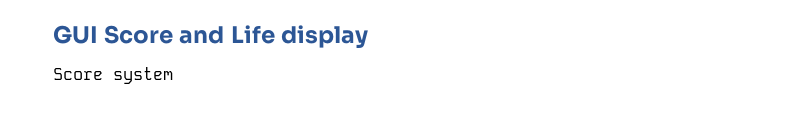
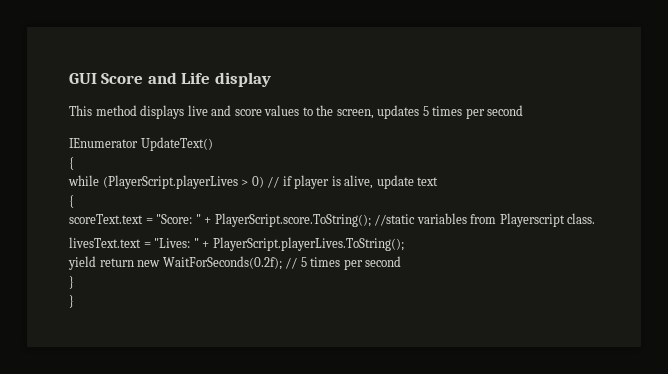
- Score system
+ This method displays live and score values to the screen, updates 5 times per second
+ IEnumerator UpdateText()
+ {
+ while (PlayerScript.playerLives > 0) // if player is alive, update text
+ {
+ scoreText.text = "Score: " + PlayerScript.score.ToString(); //static variables from Playerscript class.
+ livesText.text = "Lives: " + PlayerScript.playerLives.ToString();
+ yield return new WaitForSeconds(0.2f); // 5 times per second
+ }
+ }

